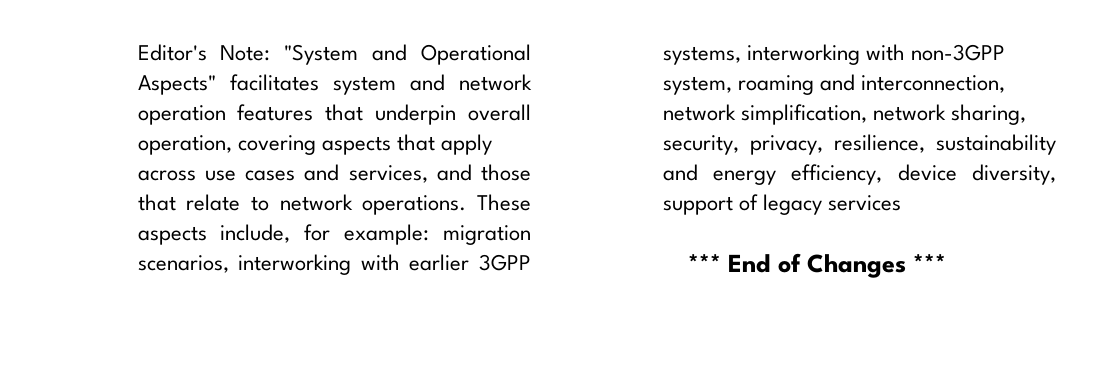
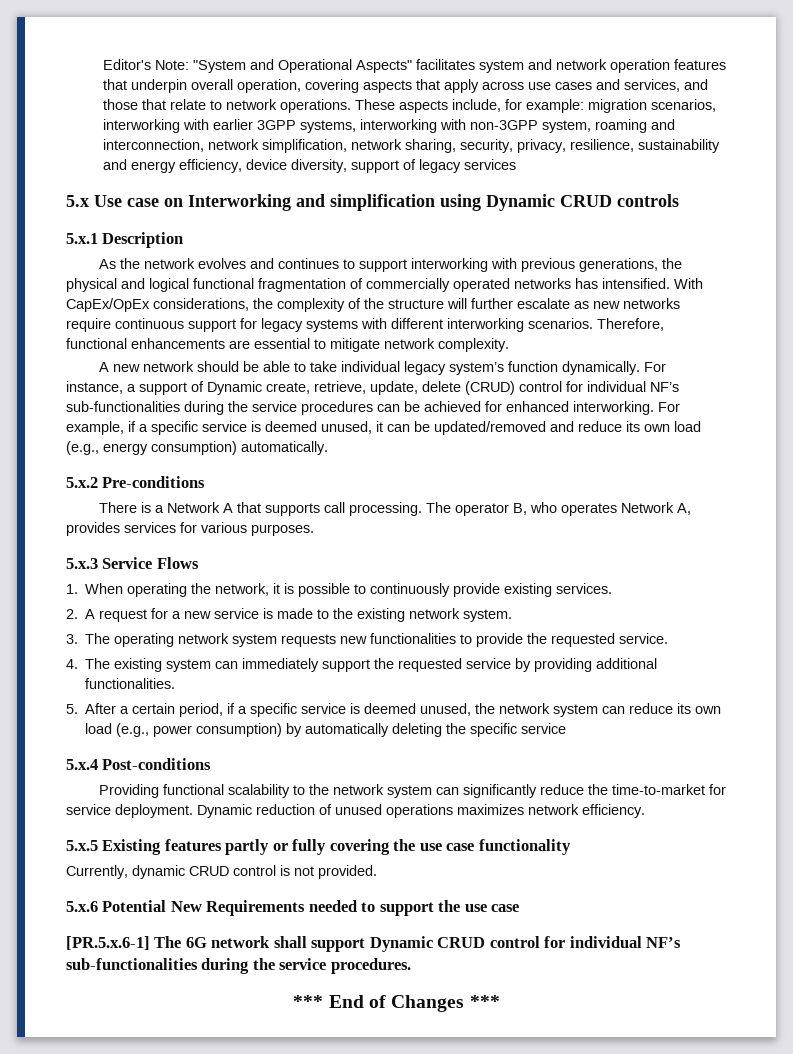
+ 5.x Use case on Interworking and simplification using Dynamic CRUD controls
+ 5.x.1 Description
+ As the network evolves and continues to support interworking with previous generations, the physical and logical functional fragmentation of commercially operated networks has intensified. With CapEx/OpEx considerations, the complexity of the structure will further escalate as new networks require continuous support for legacy systems with different interworking scenarios. Therefore, functional enhancements are essential to mitigate network complexity.
+ A new network should be able to take individual legacy system’s function dynamically. For instance, a support of Dynamic create, retrieve, update, delete (CRUD) control for individual NF’s sub-functionalities during the service procedures can be achieved for enhanced interworking. For example, if a specific service is deemed unused, it can be updated/removed and reduce its own load (e.g., energy consumption) automatically.
+ 5.x.2 Pre-conditions
+ There is a Network A that supports call processing. The operator B, who operates Network A, provides services for various purposes.
+ 5.x.3 Service Flows
+ 1. When operating the network, it is possible to continuously provide existing services.
+ 2. A request for a new service is made to the existing network system.
+ 3. The operating network system requests new functionalities to provide the requested service.
+ 4. The existing system can immediately support the requested service by providing additional functionalities.
+ 5. After a certain period, if a specific service is deemed unused, the network system can reduce its own load (e.g., power consumption) by automatically deleting the specific service
+ 5.x.4 Post-conditions
+ Providing functional scalability to the network system can significantly reduce the time-to-market for service deployment. Dynamic reduction of unused operations maximizes network efficiency.
+ 5.x.5 Existing features partly or fully covering the use case functionality
+ Currently, dynamic CRUD control is not provided.
+ 5.x.6 Potential New Requirements needed to support the use case
+ [PR.5.x.6-1] The 6G network shall support Dynamic CRUD control for individual NF’s sub-functionalities during the service procedures.

